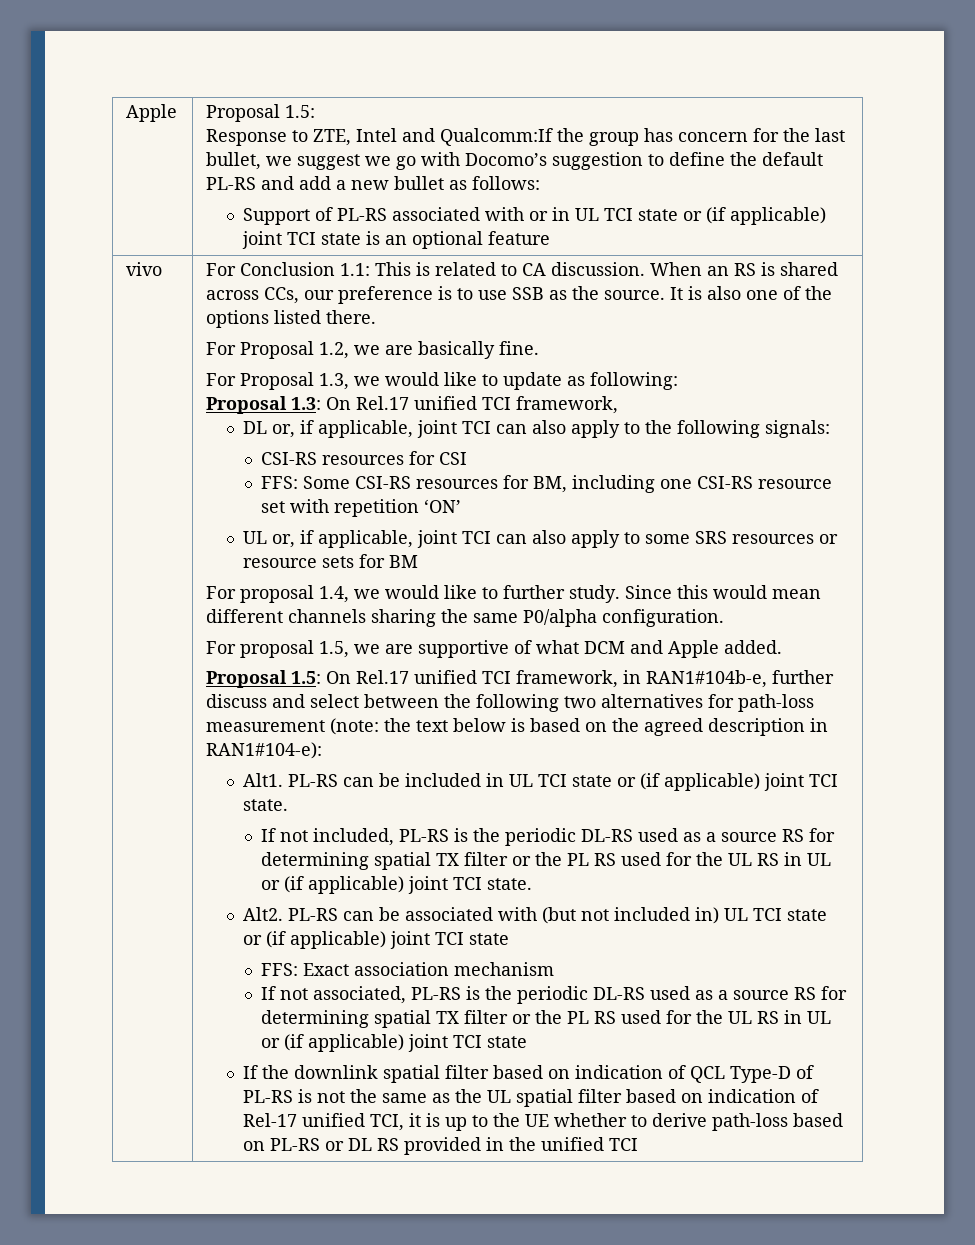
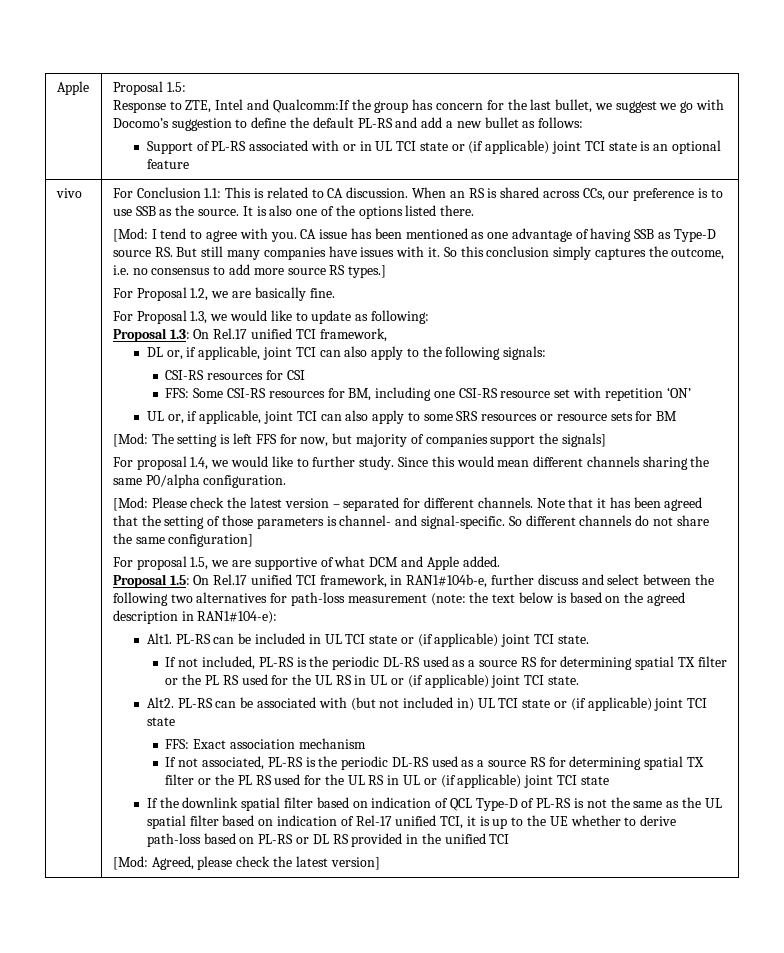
+ [Mod: I tend to agree with you. CA issue has been mentioned as one advantage of having SSB as Type-D source RS. But still many companies have issues with it. So this conclusion simply captures the outcome, i.e. no consensus to add more source RS types.]
+ [Mod: The setting is left FFS for now, but majority of companies support the signals]
+ [Mod: Please check the latest version – separated for different channels. Note that it has been agreed that the setting of those parameters is channel- and signal-specific. So different channels do not share the same configuration]
+ [Mod: Agreed, please check the latest version]

